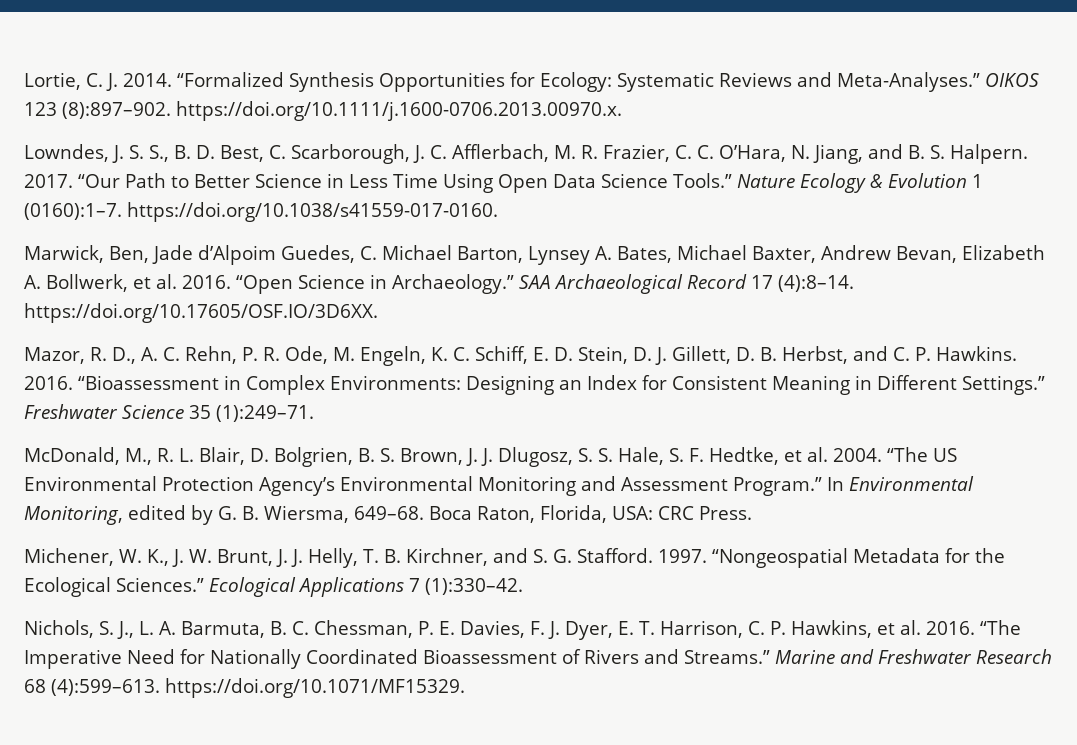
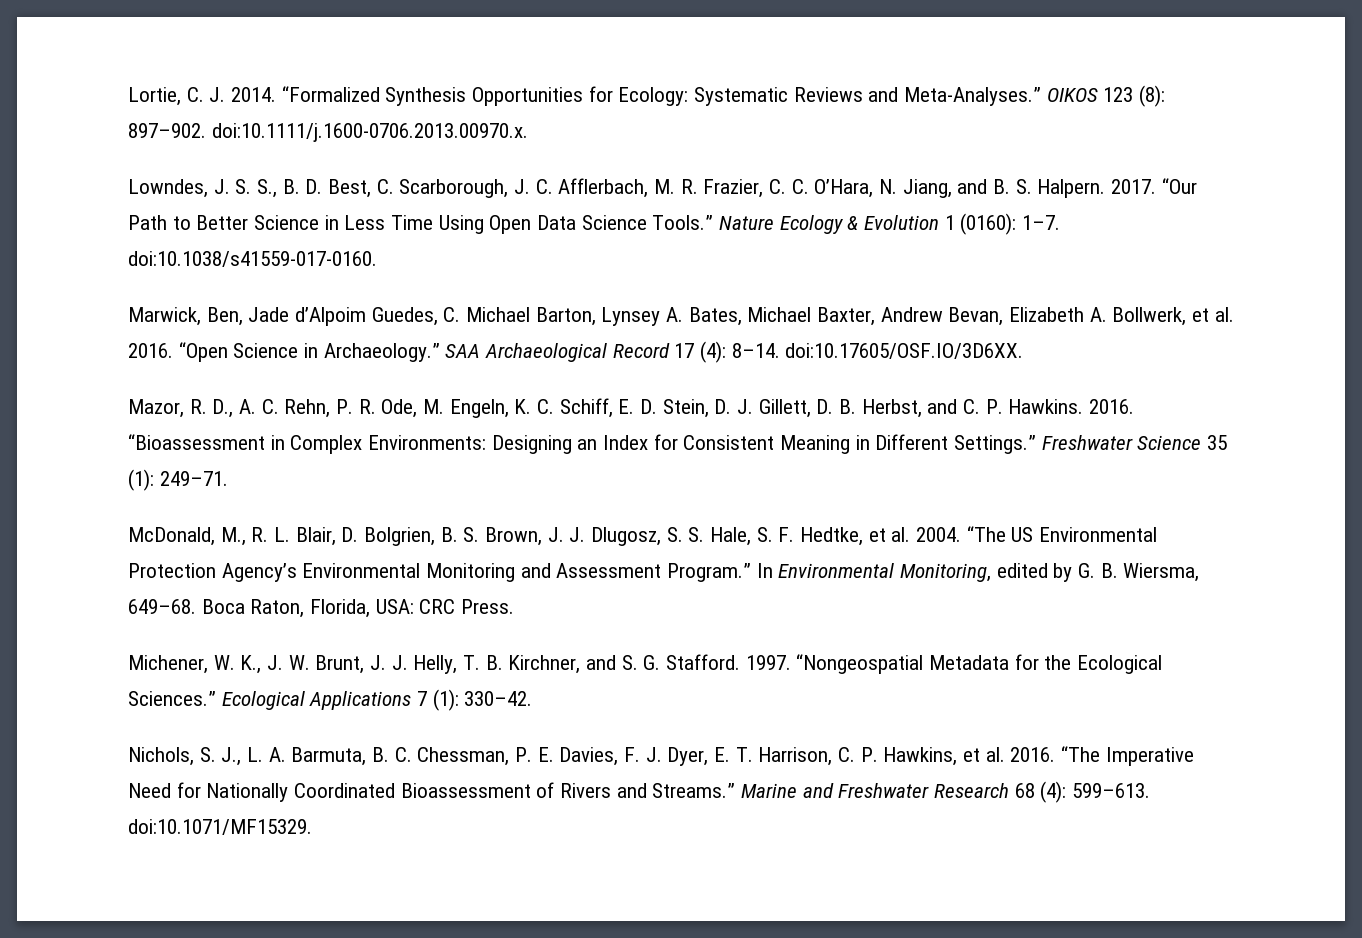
- OIKOS 123 (8):897–902. https://doi.org/10.1111/j.1600-0706.2013.00970.x.
+ OIKOS 123 (8): 897–902. doi:10.1111/j.1600-0706.2013.00970.x.
- Nature Ecology & Evolution 1 (0160):1–7. https://doi.org/10.1038/s41559-017-0160.
+ Nature Ecology & Evolution 1 (0160): 1–7. doi:10.1038/s41559-017-0160.
- SAA Archaeological Record 17 (4):8–14. https://doi.org/10.17605/OSF.IO/3D6XX.
+ SAA Archaeological Record 17 (4): 8–14. doi:10.17605/OSF.IO/3D6XX.
- Freshwater Science 35 (1):249–71.
+ Freshwater Science 35 (1): 249–71.
- Ecological Applications 7 (1):330–42.
+ Ecological Applications 7 (1): 330–42.
- Marine and Freshwater Research 68 (4):599–613. https://doi.org/10.1071/MF15329.
+ Marine and Freshwater Research 68 (4): 599–613. doi:10.1071/MF15329.

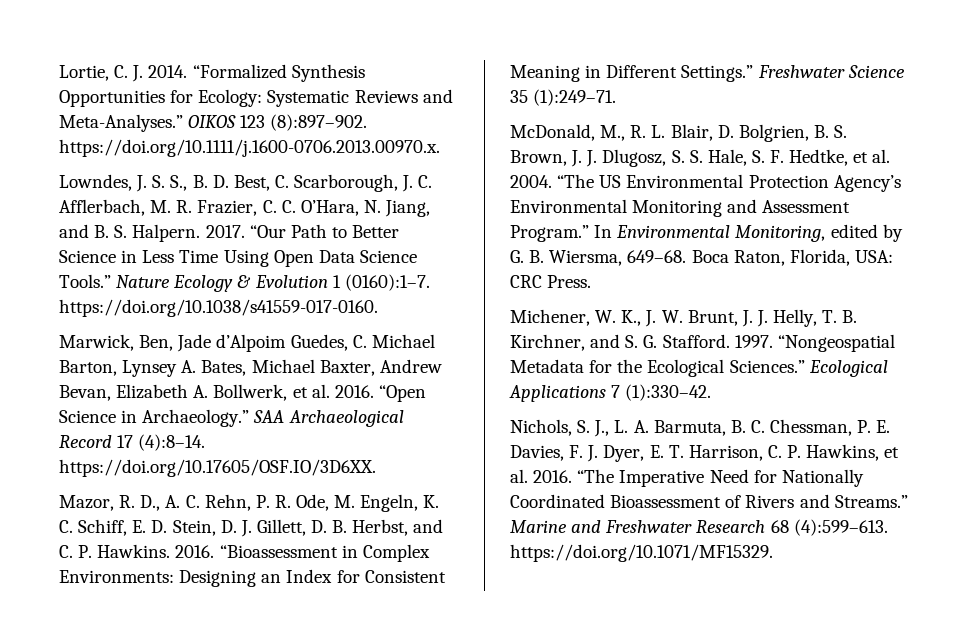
- OIKOS 123 (8): 897–902. doi:10.1111/j.1600-0706.2013.00970.x.
+ OIKOS 123 (8):897–902. https://doi.org/10.1111/j.1600-0706.2013.00970.x.
- Nature Ecology & Evolution 1 (0160): 1–7. doi:10.1038/s41559-017-0160.
+ Nature Ecology & Evolution 1 (0160):1–7. https://doi.org/10.1038/s41559-017-0160.
- SAA Archaeological Record 17 (4): 8–14. doi:10.17605/OSF.IO/3D6XX.
+ SAA Archaeological Record 17 (4):8–14. https://doi.org/10.17605/OSF.IO/3D6XX.
- Freshwater Science 35 (1): 249–71.
+ Freshwater Science 35 (1):249–71.
- Ecological Applications 7 (1): 330–42.
+ Ecological Applications 7 (1):330–42.
- Marine and Freshwater Research 68 (4): 599–613. doi:10.1071/MF15329.
+ Marine and Freshwater Research 68 (4):599–613. https://doi.org/10.1071/MF15329.

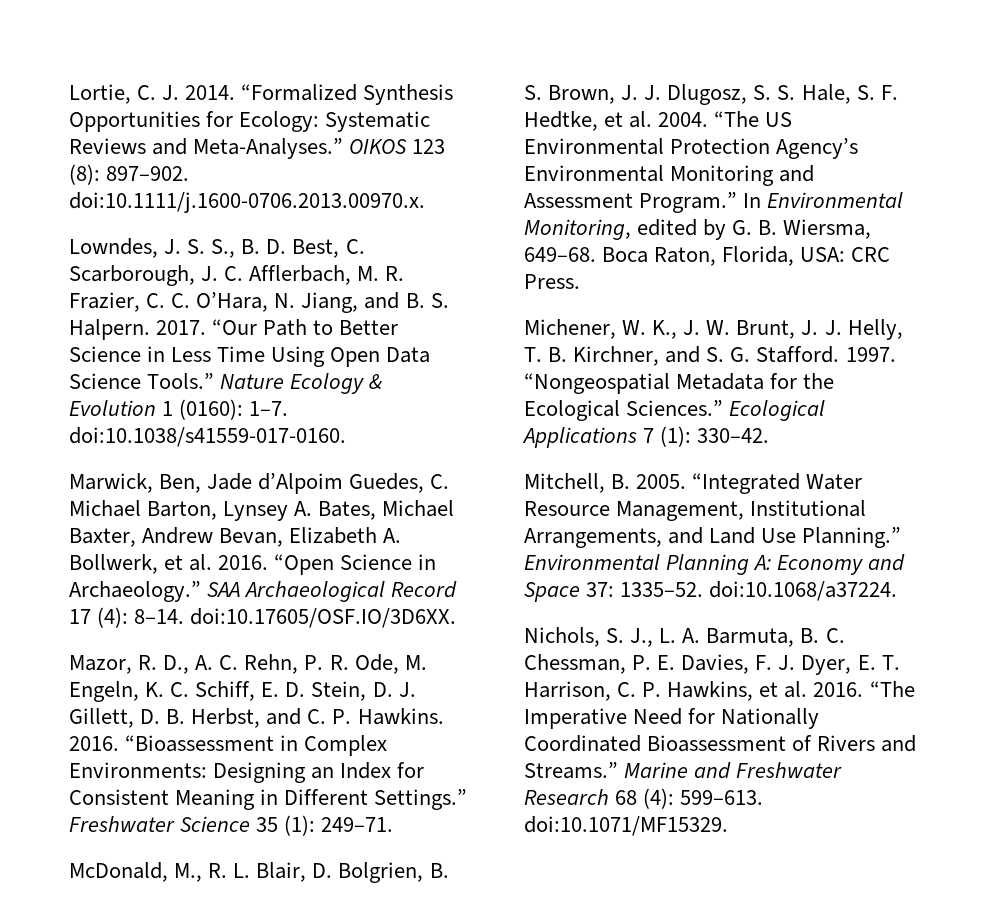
- OIKOS 123 (8):897–902. https://doi.org/10.1111/j.1600-0706.2013.00970.x.
+ OIKOS 123 (8): 897–902. doi:10.1111/j.1600-0706.2013.00970.x.
- Nature Ecology & Evolution 1 (0160):1–7. https://doi.org/10.1038/s41559-017-0160.
+ Nature Ecology & Evolution 1 (0160): 1–7. doi:10.1038/s41559-017-0160.
- SAA Archaeological Record 17 (4):8–14. https://doi.org/10.17605/OSF.IO/3D6XX.
+ SAA Archaeological Record 17 (4): 8–14. doi:10.17605/OSF.IO/3D6XX.
- Freshwater Science 35 (1):249–71.
+ Freshwater Science 35 (1): 249–71.
- Ecological Applications 7 (1):330–42.
+ Ecological Applications 7 (1): 330–42.
+ Mitchell, B. 2005. “Integrated Water Resource Management, Institutional Arrangements, and Land Use Planning.” Environmental Planning A: Economy and Space 37: 1335–52. doi:10.1068/a37224.
- Marine and Freshwater Research 68 (4):599–613. https://doi.org/10.1071/MF15329.
+ Marine and Freshwater Research 68 (4): 599–613. doi:10.1071/MF15329.

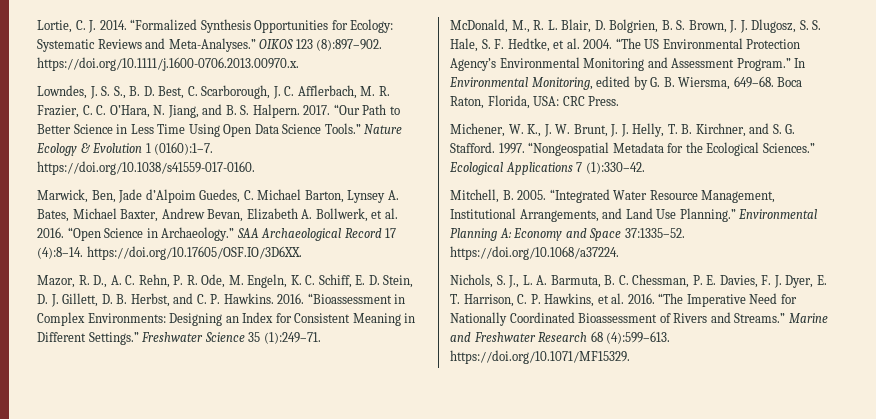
- OIKOS 123 (8): 897–902. doi:10.1111/j.1600-0706.2013.00970.x.
+ OIKOS 123 (8):897–902. https://doi.org/10.1111/j.1600-0706.2013.00970.x.
- Nature Ecology & Evolution 1 (0160): 1–7. doi:10.1038/s41559-017-0160.
+ Nature Ecology & Evolution 1 (0160):1–7. https://doi.org/10.1038/s41559-017-0160.
- SAA Archaeological Record 17 (4): 8–14. doi:10.17605/OSF.IO/3D6XX.
+ SAA Archaeological Record 17 (4):8–14. https://doi.org/10.17605/OSF.IO/3D6XX.
- Freshwater Science 35 (1): 249–71.
+ Freshwater Science 35 (1):249–71.
- Ecological Applications 7 (1): 330–42.
+ Ecological Applications 7 (1):330–42.
- Environmental Planning A: Economy and Space 37: 1335–52. doi:10.1068/a37224.
+ Environmental Planning A: Economy and Space 37:1335–52. https://doi.org/10.1068/a37224.
- Marine and Freshwater Research 68 (4): 599–613. doi:10.1071/MF15329.
+ Marine and Freshwater Research 68 (4):599–613. https://doi.org/10.1071/MF15329.

